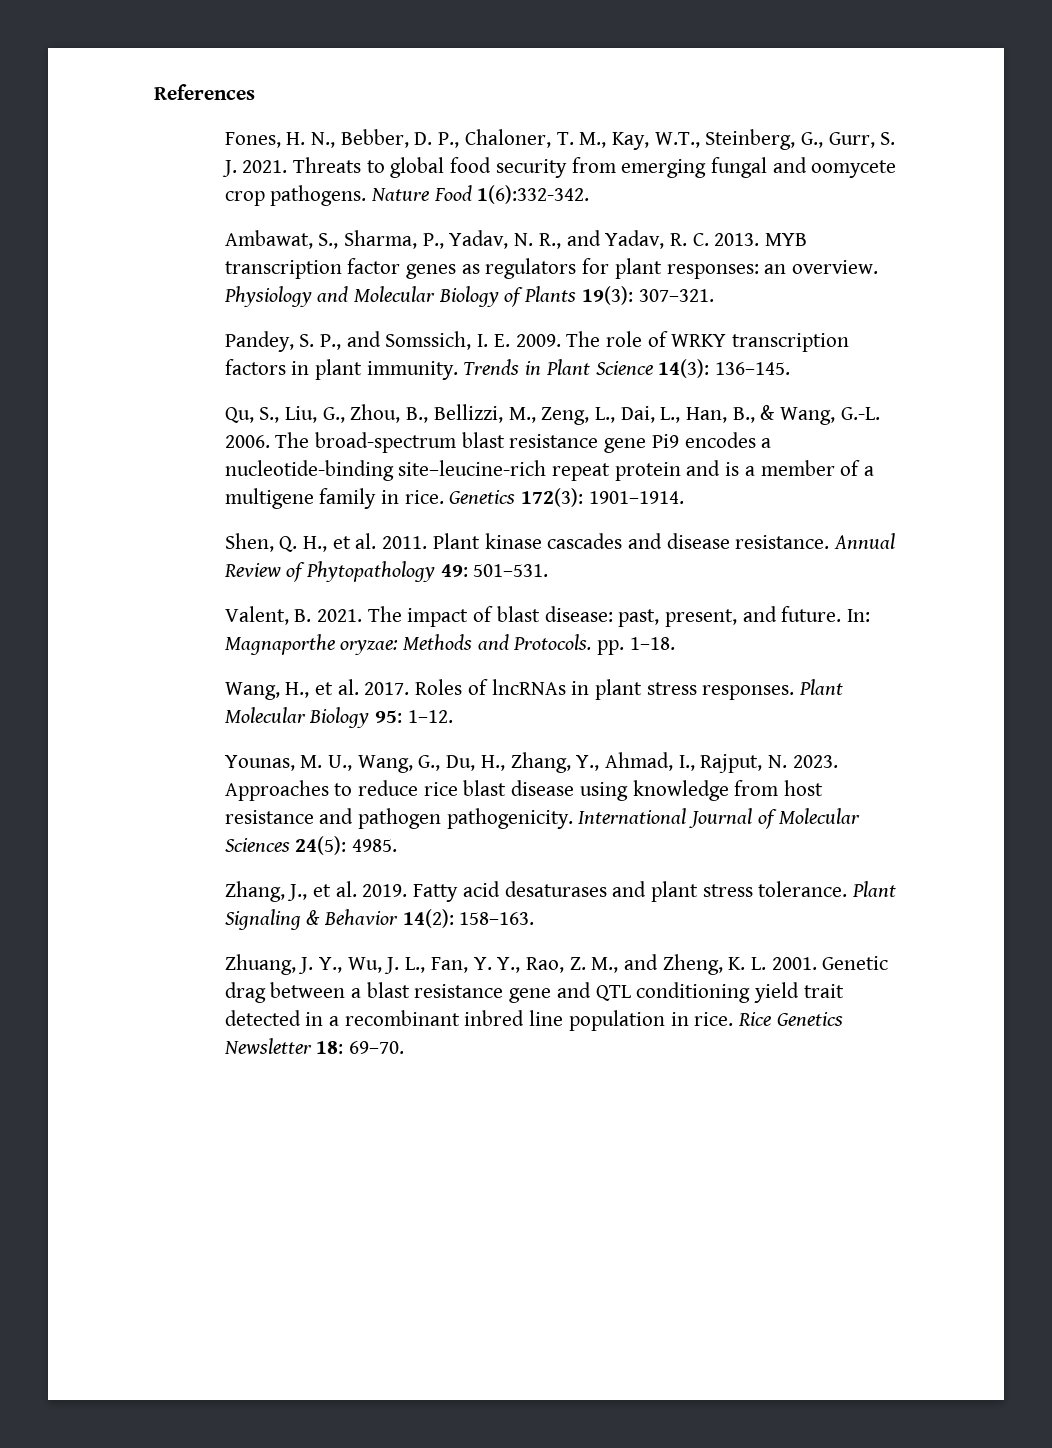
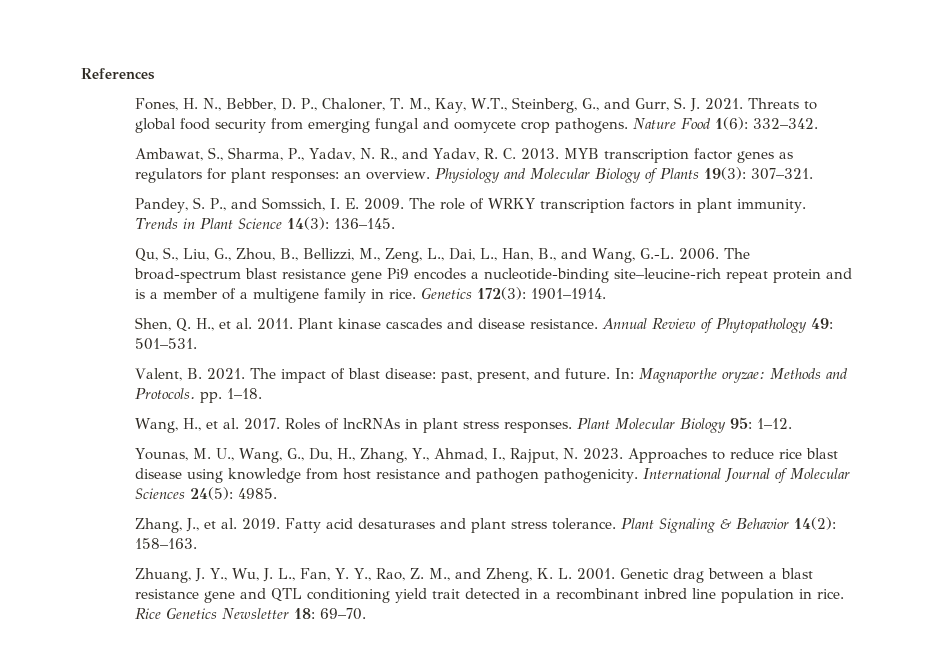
- Fones, H. N., Bebber, D. P., Chaloner, T. M., Kay, W.T., Steinberg, G., Gurr, S. J. 2021.
+ Fones, H. N., Bebber, D. P., Chaloner, T. M., Kay, W.T., Steinberg, G., and Gurr, S. J. 2021.
- Nature Food 1(6):332-342.
+ Nature Food 1(6): 332–342.
- Qu, S., Liu, G., Zhou, B., Bellizzi, M., Zeng, L., Dai, L., Han, B., & Wang, G.-L. 2006.
+ Qu, S., Liu, G., Zhou, B., Bellizzi, M., Zeng, L., Dai, L., Han, B., and Wang, G.-L. 2006.

